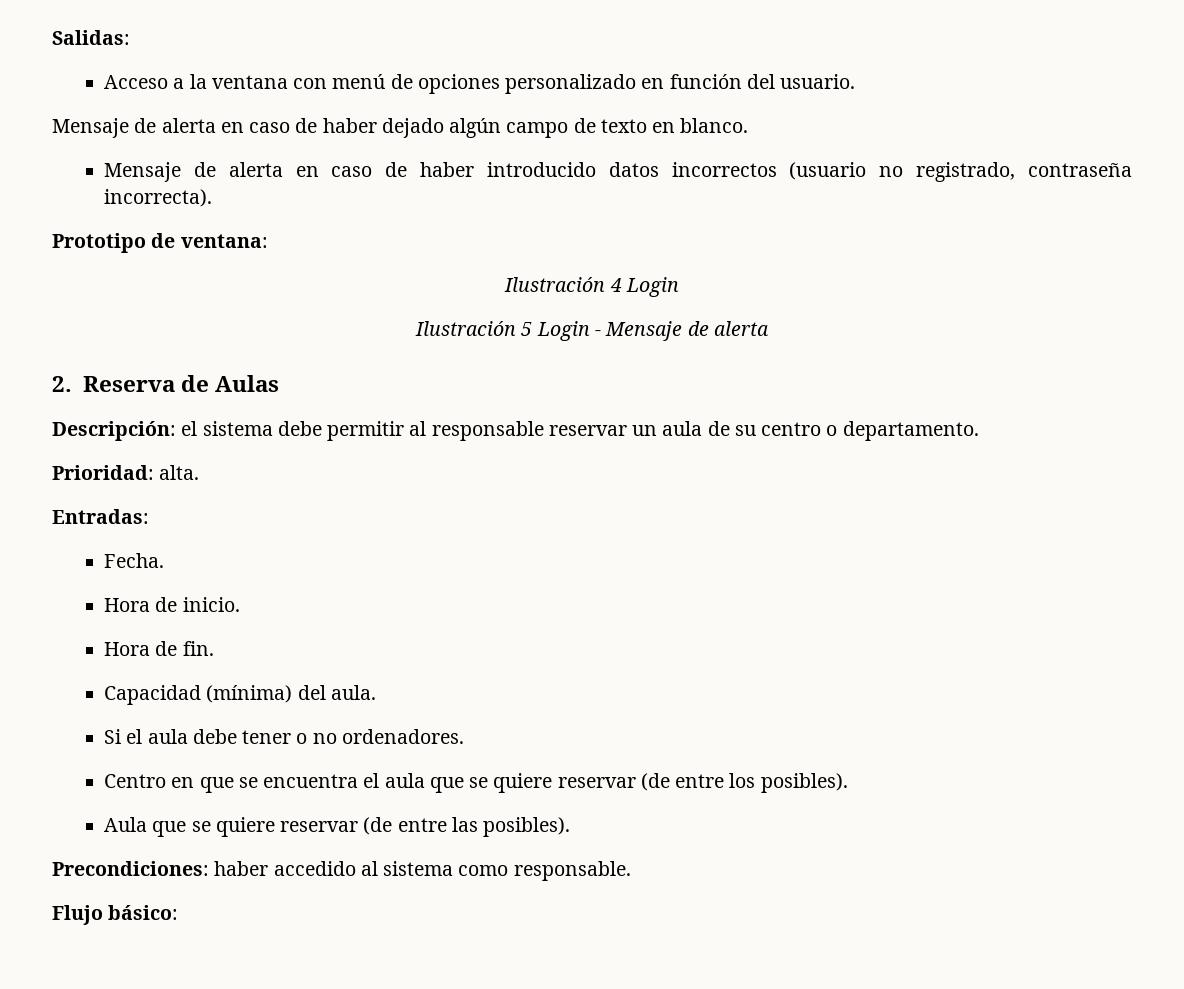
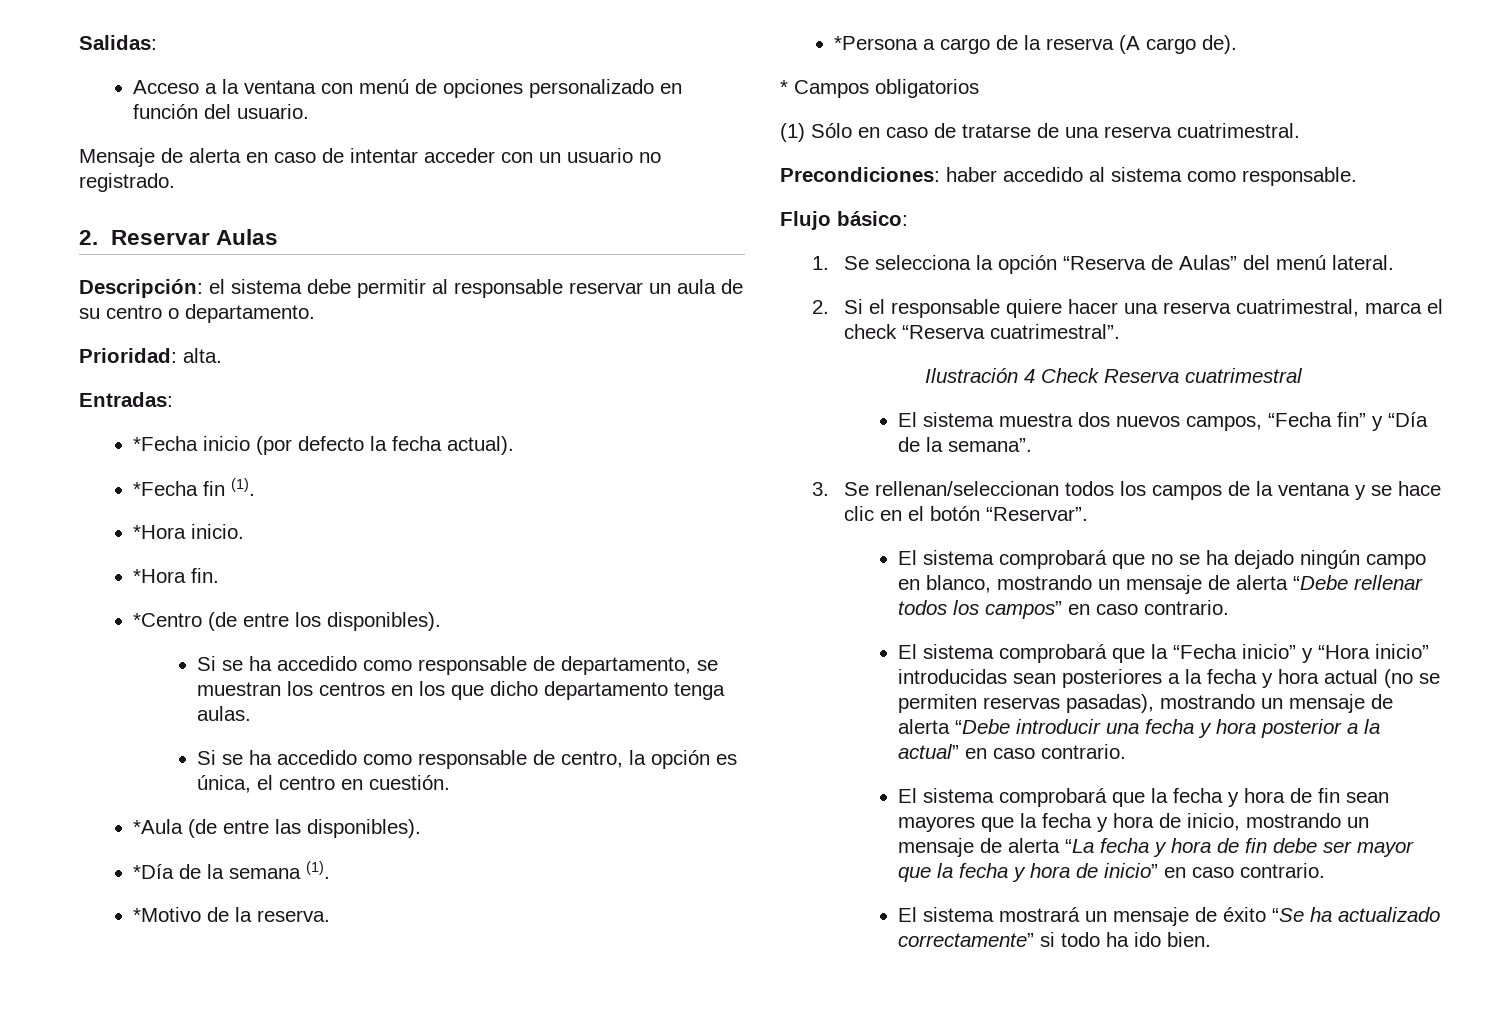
- Mensaje de alerta en caso de haber dejado algún campo de texto en blanco.
- Mensaje de alerta en caso de haber introducido datos incorrectos (usuario no registrado, contraseña incorrecta).
- Prototipo de ventana:
- Ilustración 4 Login
- Ilustración 5 Login - Mensaje de alerta
- 2. Reserva de Aulas
+ Mensaje de alerta en caso de intentar acceder con un usuario no registrado.
+ 2. Reservar Aulas
- Fecha.
- Hora de inicio.
+ *Fecha inicio (por defecto la fecha actual).
+ *Fecha fin (1).
+ *Hora inicio.
- Hora de fin.
+ *Hora fin.
- Capacidad (mínima) del aula.
- Si el aula debe tener o no ordenadores.
- Centro en que se encuentra el aula que se quiere reservar (de entre los posibles).
- Aula que se quiere reservar (de entre las posibles).
+ *Centro (de entre los disponibles).
+ Si se ha accedido como responsable de departamento, se muestran los centros en los que dicho departamento tenga aulas.
+ Si se ha accedido como responsable de centro, la opción es única, el centro en cuestión.
+ *Aula (de entre las disponibles).
+ *Día de la semana (1).
+ *Motivo de la reserva.
+ *Persona a cargo de la reserva (A cargo de).
+ * Campos obligatorios
+ (1) Sólo en caso de tratarse de una reserva cuatrimestral.
+ 1. Se selecciona la opción “Reserva de Aulas” del menú lateral.
+ 2. Si el responsable quiere hacer una reserva cuatrimestral, marca el check “Reserva cuatrimestral”.
+ Ilustración 4 Check Reserva cuatrimestral
+ El sistema muestra dos nuevos campos, “Fecha fin” y “Día de la semana”.
+ 3. Se rellenan/seleccionan todos los campos de la ventana y se hace clic en el botón “Reservar”.
+ El sistema comprobará que no se ha dejado ningún campo en blanco, mostrando un mensaje de alerta “Debe rellenar todos los campos” en caso contrario.
+ El sistema comprobará que la “Fecha inicio” y “Hora inicio” introducidas sean posteriores a la fecha y hora actual (no se permiten reservas pasadas), mostrando un mensaje de alerta “Debe introducir una fecha y hora posterior a la actual” en caso contrario.
+ El sistema comprobará que la fecha y hora de fin sean mayores que la fecha y hora de inicio, mostrando un mensaje de alerta “La fecha y hora de fin debe ser mayor que la fecha y hora de inicio” en caso contrario.
+ El sistema mostrará un mensaje de éxito “Se ha actualizado correctamente” si todo ha ido bien.

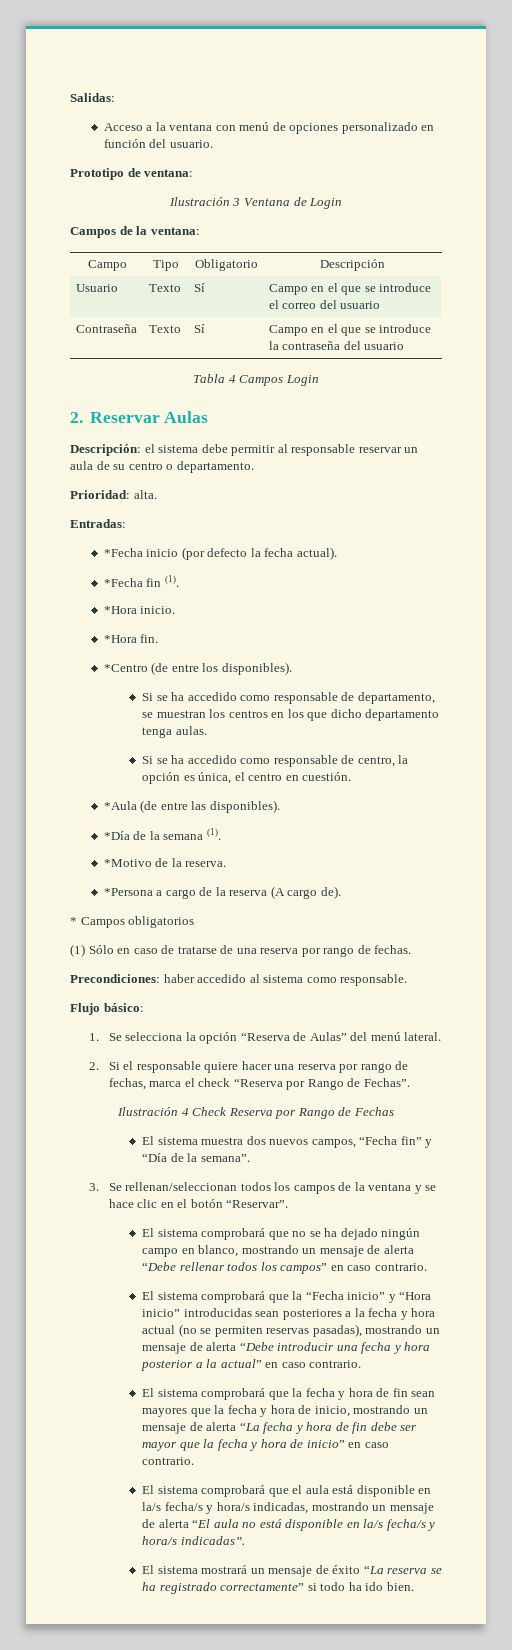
- Mensaje de alerta en caso de intentar acceder con un usuario no registrado.
+ Prototipo de ventana:
+ Ilustración 3 Ventana de Login
+ Campos de la ventana:
+ Campo | Tipo | Obligatorio | Descripción
+ Usuario | Texto | Sí | Campo en el que se introduce el correo del usuario
+ Contraseña | Texto | Sí | Campo en el que se introduce la contraseña del usuario
+ Tabla 4 Campos Login
- (1) Sólo en caso de tratarse de una reserva cuatrimestral.
+ (1) Sólo en caso de tratarse de una reserva por rango de fechas.
- 2. Si el responsable quiere hacer una reserva cuatrimestral, marca el check “Reserva cuatrimestral”.
+ 2. Si el responsable quiere hacer una reserva por rango de fechas, marca el check “Reserva por Rango de Fechas”.
- Ilustración 4 Check Reserva cuatrimestral
+ Ilustración 4 Check Reserva por Rango de Fechas
+ El sistema comprobará que el aula está disponible en la/s fecha/s y hora/s indicadas, mostrando un mensaje de alerta “El aula no está disponible en la/s fecha/s y hora/s indicadas”.
- El sistema mostrará un mensaje de éxito “Se ha actualizado correctamente” si todo ha ido bien.
+ El sistema mostrará un mensaje de éxito “La reserva se ha registrado correctamente” si todo ha ido bien.

